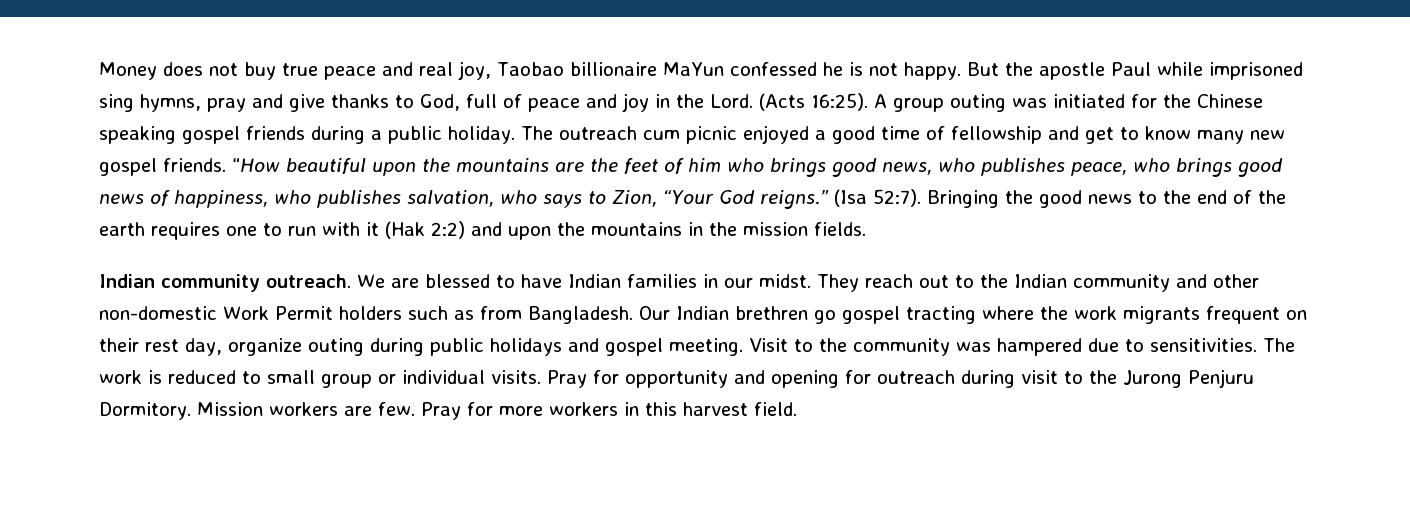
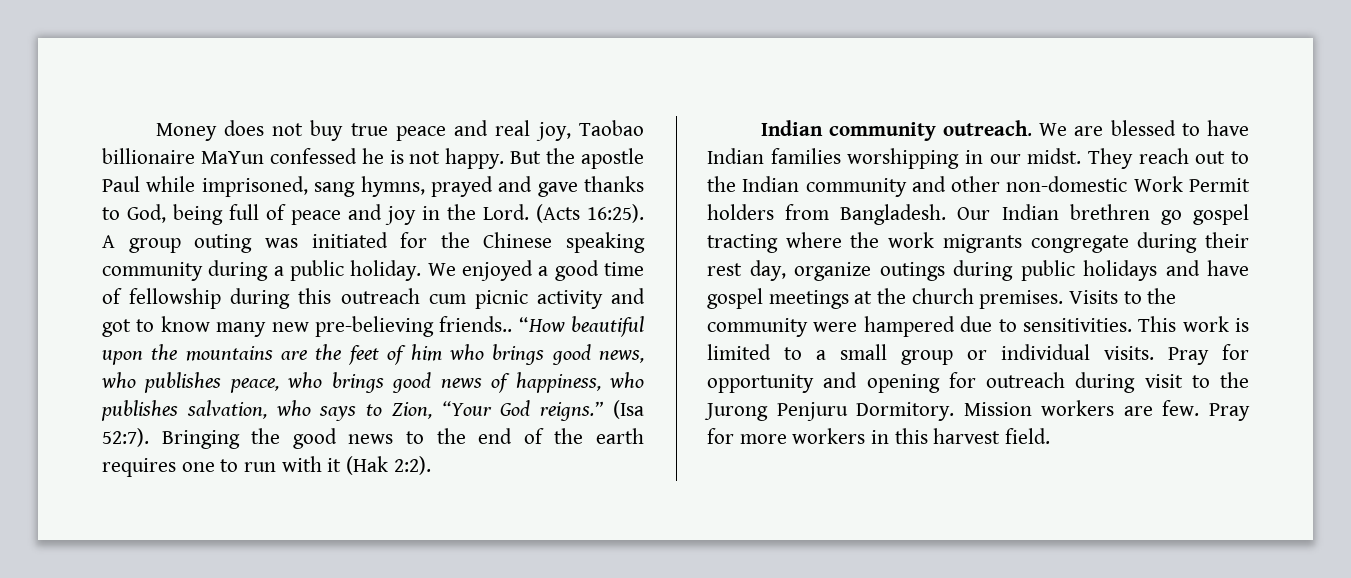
- But the apostle Paul while imprisoned sing hymns, pray and give thanks to God, full of peace and joy in the Lord.
+ But the apostle Paul while imprisoned, sang hymns, prayed and gave thanks to God, being full of peace and joy in the Lord.
- A group outing was initiated for the Chinese speaking gospel friends during a public holiday.
+ A group outing was initiated for the Chinese speaking community during a public holiday.
- The outreach cum picnic enjoyed a good time of fellowship and get to know many new gospel friends.
+ We enjoyed a good time of fellowship during this outreach cum picnic activity and got to know many new pre-believing friends..
- Bringing the good news to the end of the earth requires one to run with it (Hak 2:2) and upon the mountains in the mission fields.
+ Bringing the good news to the end of the earth requires one to run with it (Hak 2:2).
- We are blessed to have Indian families in our midst.
+ We are blessed to have Indian families worshipping in our midst.
- They reach out to the Indian community and other non-domestic Work Permit holders such as from Bangladesh.
+ They reach out to the Indian community and other non-domestic Work Permit holders from Bangladesh.
- Our Indian brethren go gospel tracting where the work migrants frequent on their rest day, organize outing during public holidays and gospel meeting. Visit to the community was hampered due to sensitivities.
+ Our Indian brethren go gospel tracting where the work migrants congregate during their rest day, organize outings during public holidays and have gospel meetings at the church premises. Visits to the community were hampered due to sensitivities.
- The work is reduced to small group or individual visits.
+ This work is limited to a small group or individual visits.

